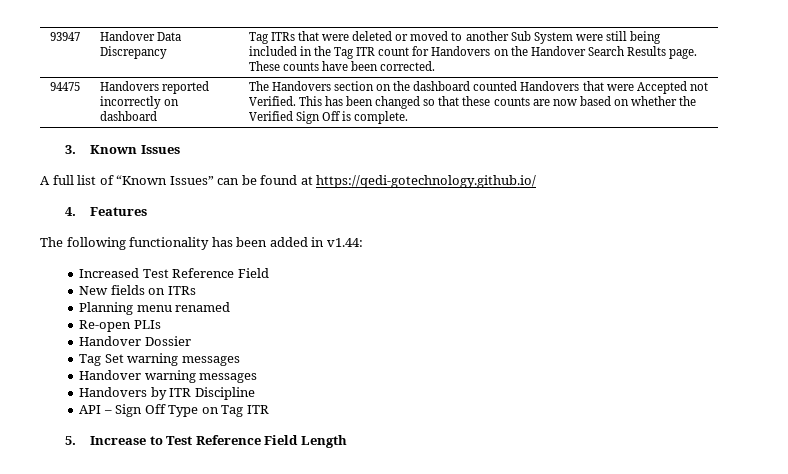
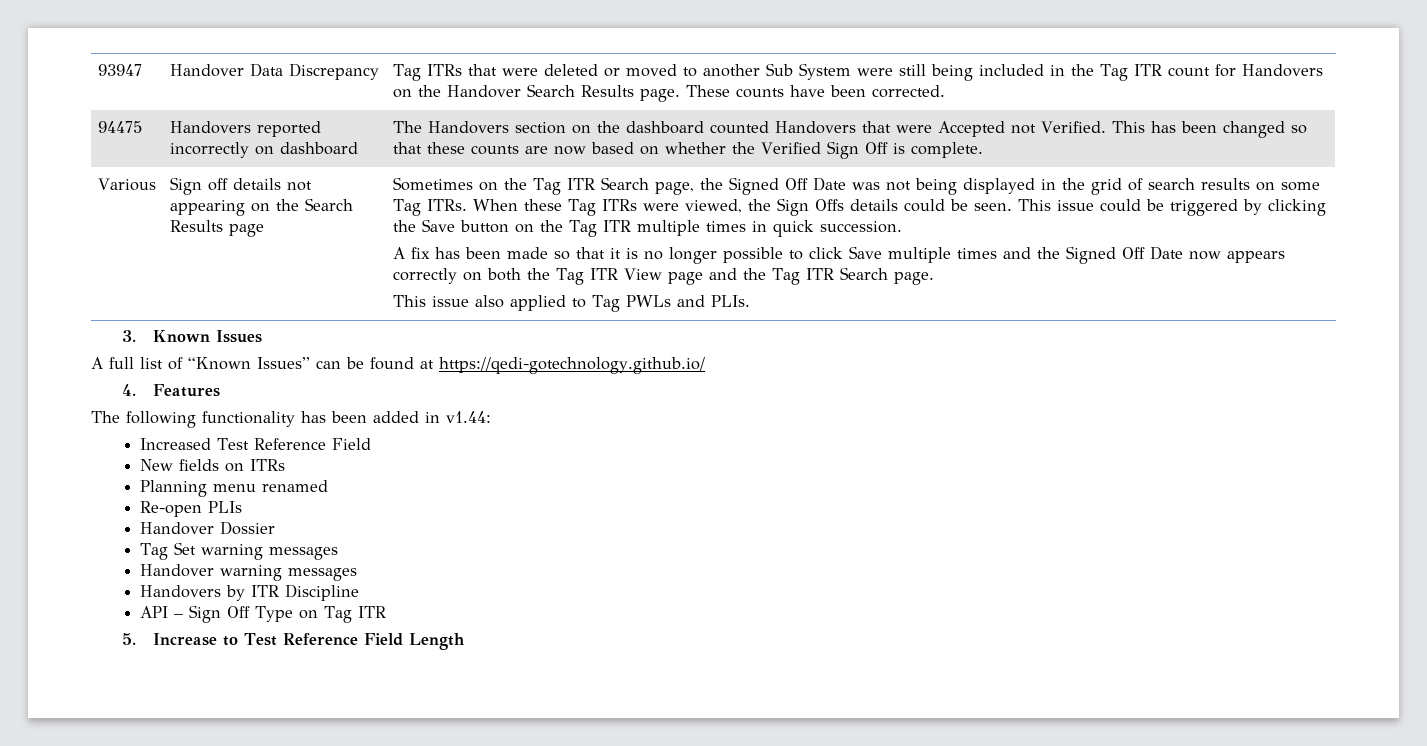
+ Various | Sign off details not appearing on the Search Results page | Sometimes on the Tag ITR Search page, the Signed Off Date was not being displayed in the grid of search results on some Tag ITRs. When these Tag ITRs were viewed, the Sign Offs details could be seen. This issue could be triggered by clicking the Save button on the Tag ITR multiple times in quick succession.
+ A fix has been made so that it is no longer possible to click Save multiple times and the Signed Off Date now appears correctly on both the Tag ITR View page and the Tag ITR Search page.
+ This issue also applied to Tag PWLs and PLIs.

